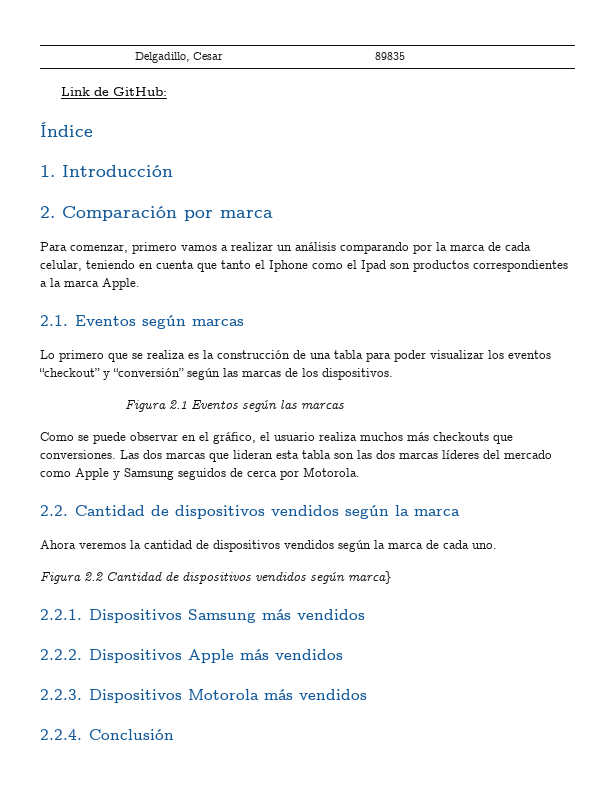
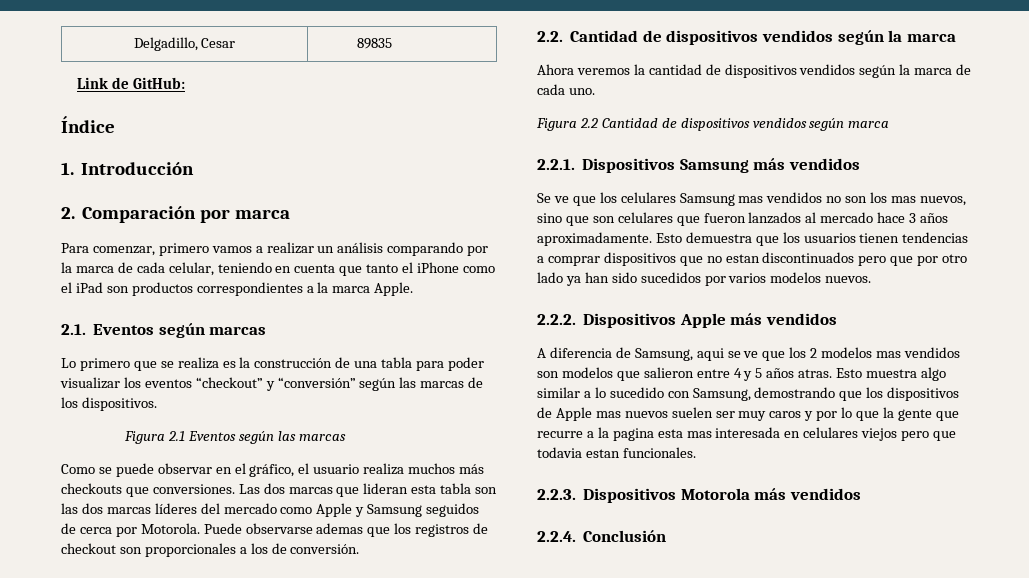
- Para comenzar, primero vamos a realizar un análisis comparando por la marca de cada celular, teniendo en cuenta que tanto el Iphone como el Ipad son productos correspondientes a la marca Apple.
+ Para comenzar, primero vamos a realizar un análisis comparando por la marca de cada celular, teniendo en cuenta que tanto el iPhone como el iPad son productos correspondientes a la marca Apple.
+ Puede observarse ademas que los registros de checkout son proporcionales a los de conversión.
- Figura 2.2 Cantidad de dispositivos vendidos según marca}
+ Figura 2.2 Cantidad de dispositivos vendidos según marca
+ Se ve que los celulares Samsung mas vendidos no son los mas nuevos, sino que son celulares que fueron lanzados al mercado hace 3 años aproximadamente. Esto demuestra que los usuarios tienen tendencias a comprar dispositivos que no estan discontinuados pero que por otro lado ya han sido sucedidos por varios modelos nuevos.
+ A diferencia de Samsung, aqui se ve que los 2 modelos mas vendidos son modelos que salieron entre 4 y 5 años atras. Esto muestra algo similar a lo sucedido con Samsung, demostrando que los dispositivos de Apple mas nuevos suelen ser muy caros y por lo que la gente que recurre a la pagina esta mas interesada en celulares viejos pero que todavia estan funcionales.

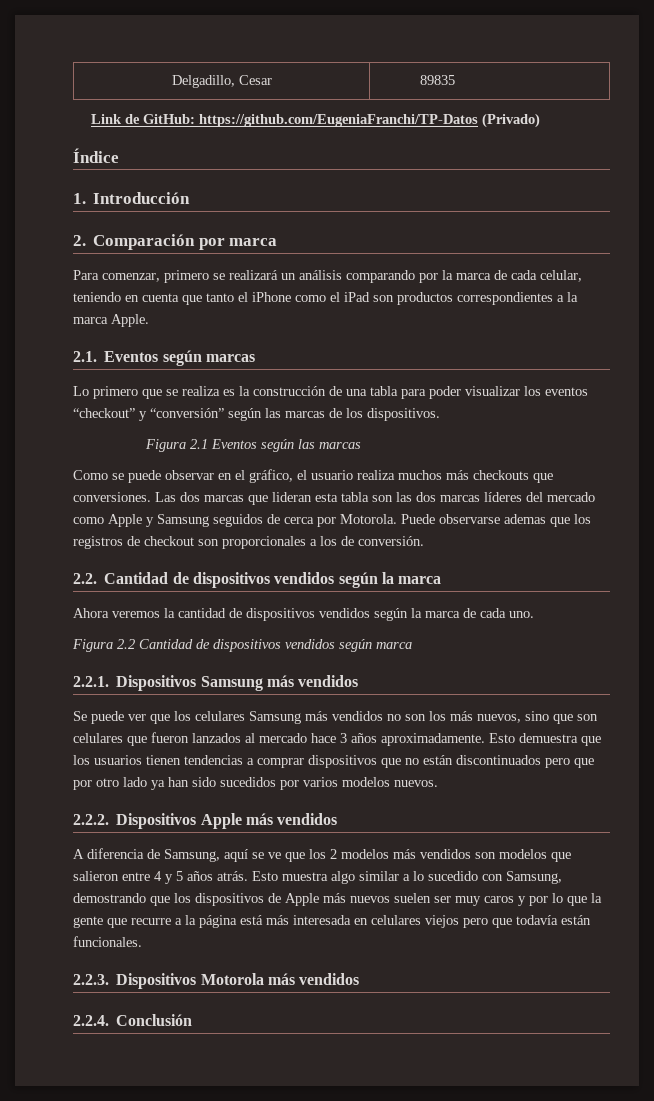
- Link de GitHub:
+ Link de GitHub: https://github.com/EugeniaFranchi/TP-Datos (Privado)
- Para comenzar, primero vamos a realizar un análisis comparando por la marca de cada celular, teniendo en cuenta que tanto el iPhone como el iPad son productos correspondientes a la marca Apple.
+ Para comenzar, primero se realizará un análisis comparando por la marca de cada celular, teniendo en cuenta que tanto el iPhone como el iPad son productos correspondientes a la marca Apple.
- Se ve que los celulares Samsung mas vendidos no son los mas nuevos, sino que son celulares que fueron lanzados al mercado hace 3 años aproximadamente.
+ Se puede ver que los celulares Samsung más vendidos no son los más nuevos, sino que son celulares que fueron lanzados al mercado hace 3 años aproximadamente.
- Esto demuestra que los usuarios tienen tendencias a comprar dispositivos que no estan discontinuados pero que por otro lado ya han sido sucedidos por varios modelos nuevos.
+ Esto demuestra que los usuarios tienen tendencias a comprar dispositivos que no están discontinuados pero que por otro lado ya han sido sucedidos por varios modelos nuevos.
- A diferencia de Samsung, aqui se ve que los 2 modelos mas vendidos son modelos que salieron entre 4 y 5 años atras.
+ A diferencia de Samsung, aquí se ve que los 2 modelos más vendidos son modelos que salieron entre 4 y 5 años atrás.
- Esto muestra algo similar a lo sucedido con Samsung, demostrando que los dispositivos de Apple mas nuevos suelen ser muy caros y por lo que la gente que recurre a la pagina esta mas interesada en celulares viejos pero que todavia estan funcionales.
+ Esto muestra algo similar a lo sucedido con Samsung, demostrando que los dispositivos de Apple más nuevos suelen ser muy caros y por lo que la gente que recurre a la página está más interesada en celulares viejos pero que todavía están funcionales.

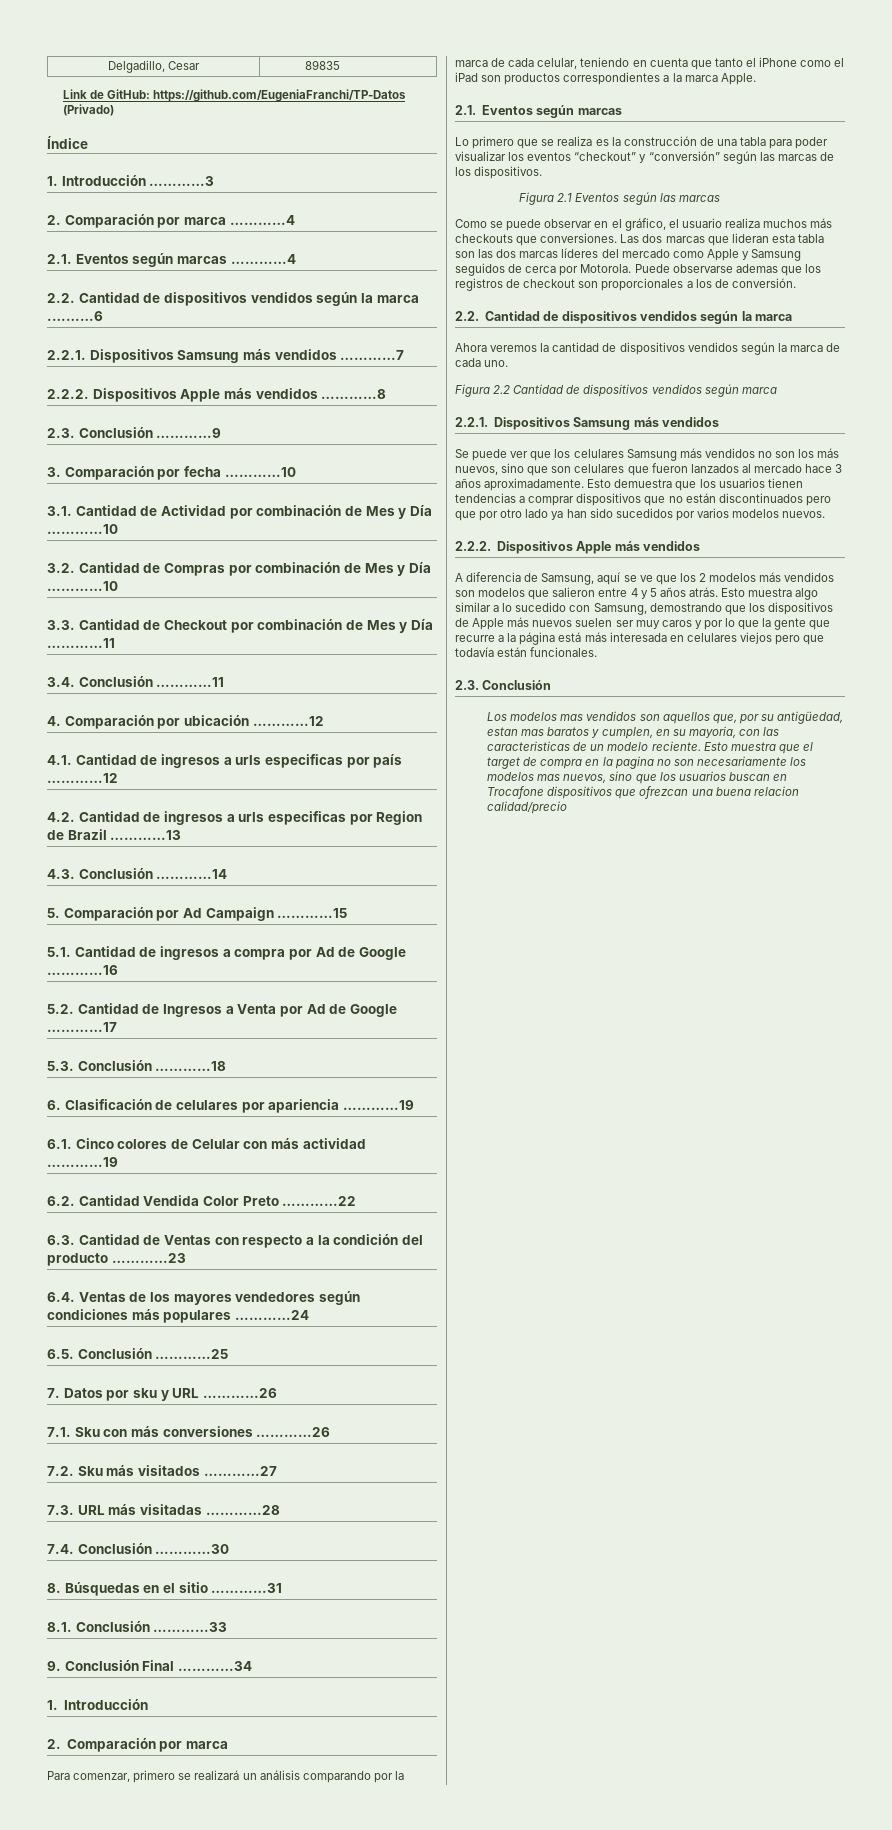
+ 1. Introducción …………3
+ 2. Comparación por marca …………4
+ 2.1. Eventos según marcas …………4
+ 2.2. Cantidad de dispositivos vendidos según la marca .………6
+ 2.2.1. Dispositivos Samsung más vendidos …………7
+ 2.2.2. Dispositivos Apple más vendidos …………8
+ 2.3. Conclusión …………9
+ 3. Comparación por fecha …………10
+ 3.1. Cantidad de Actividad por combinación de Mes y Día …………10
+ 3.2. Cantidad de Compras por combinación de Mes y Día …………10
+ 3.3. Cantidad de Checkout por combinación de Mes y Día …………11
+ 3.4. Conclusión …………11
+ 4. Comparación por ubicación …………12
+ 4.1. Cantidad de ingresos a urls especificas por país …………12
+ 4.2. Cantidad de ingresos a urls especificas por Region de Brazil …………13
+ 4.3. Conclusión …………14
+ 5. Comparación por Ad Campaign …………15
+ 5.1. Cantidad de ingresos a compra por Ad de Google …………16
+ 5.2. Cantidad de Ingresos a Venta por Ad de Google …………17
+ 5.3. Conclusión …………18
+ 6. Clasificación de celulares por apariencia …………19
+ 6.1. Cinco colores de Celular con más actividad …………19
+ 6.2. Cantidad Vendida Color Preto …………22
+ 6.3. Cantidad de Ventas con respecto a la condición del producto …………23
+ 6.4. Ventas de los mayores vendedores según condiciones más populares …………24
+ 6.5. Conclusión …………25
+ 7. Datos por sku y URL …………26
+ 7.1. Sku con más conversiones …………26
+ 7.2. Sku más visitados …………27
+ 7.3. URL más visitadas …………28
+ 7.4. Conclusión …………30
+ 8. Búsquedas en el sitio …………31
+ 8.1. Conclusión …………33
+ 9. Conclusión Final …………34
  Esto muestra algo similar a lo sucedido con Samsung, demostrando que los dispositivos de Apple más nuevos suelen ser muy caros y por lo que la gente que recurre a la página está más interesada en celulares viejos pero que todavía están funcionales.
- 2.2.3. Dispositivos Motorola más vendidos
- 2.2.4. Conclusión
+ 2.3. Conclusión
+ Los modelos mas vendidos son aquellos que, por su antigüedad, estan mas baratos y cumplen, en su mayoria, con las caracteristicas de un modelo reciente. Esto muestra que el target de compra en la pagina no son necesariamente los modelos mas nuevos, sino que los usuarios buscan en Trocafone dispositivos que ofrezcan una buena relacion calidad/precio

